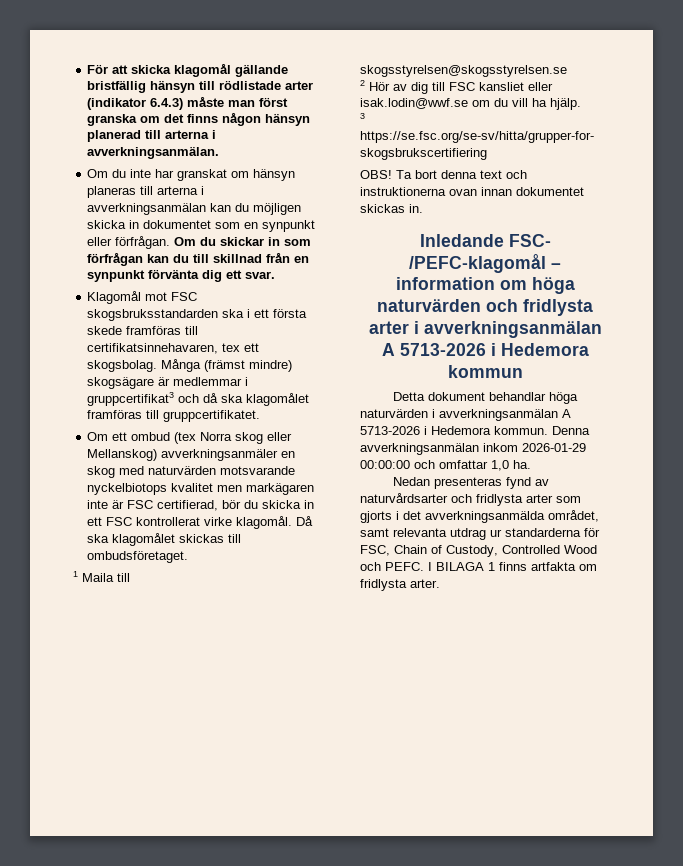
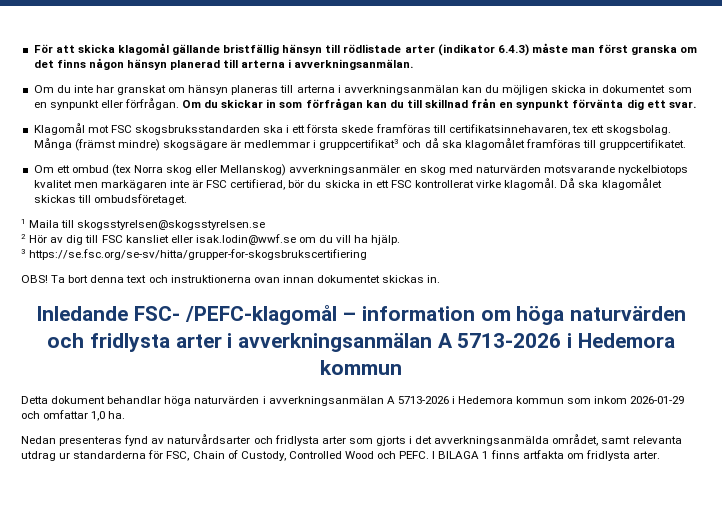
- Detta dokument behandlar höga naturvärden i avverkningsanmälan A 5713-2026 i Hedemora kommun. Denna avverkningsanmälan inkom 2026-01-29 00:00:00 och omfattar 1,0 ha.
+ Detta dokument behandlar höga naturvärden i avverkningsanmälan A 5713-2026 i Hedemora kommun som inkom 2026-01-29 och omfattar 1,0 ha.

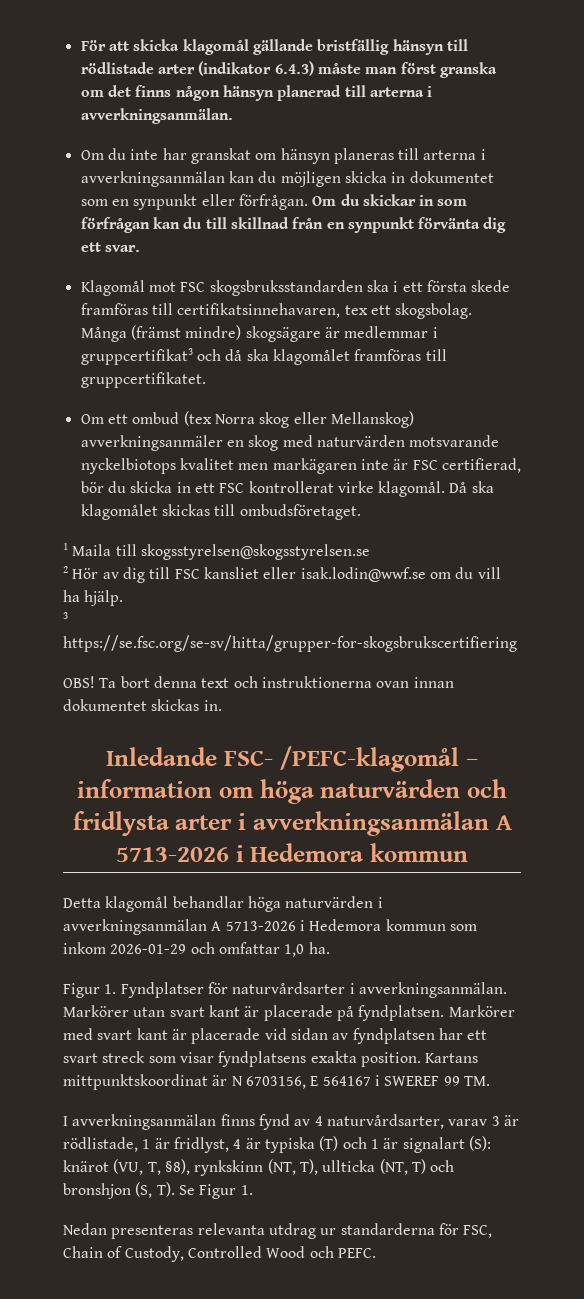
- Detta dokument behandlar höga naturvärden i avverkningsanmälan A 5713-2026 i Hedemora kommun som inkom 2026-01-29 och omfattar 1,0 ha.
+ Detta klagomål behandlar höga naturvärden i avverkningsanmälan A 5713-2026 i Hedemora kommun som inkom 2026-01-29 och omfattar 1,0 ha.
- Nedan presenteras fynd av naturvårdsarter och fridlysta arter som gjorts i det avverkningsanmälda området, samt relevanta utdrag ur standarderna för FSC, Chain of Custody, Controlled Wood och PEFC. I BILAGA 1 finns artfakta om fridlysta arter.
+ Figur 1. Fyndplatser för naturvårdsarter i avverkningsanmälan. Markörer utan svart kant är placerade på fyndplatsen. Markörer med svart kant är placerade vid sidan av fyndplatsen har ett svart streck som visar fyndplatsens exakta position. Kartans mittpunktskoordinat är N 6703156, E 564167 i SWEREF 99 TM.
+ I avverkningsanmälan finns fynd av 4 naturvårdsarter, varav 3 är rödlistade, 1 är fridlyst, 4 är typiska (T) och 1 är signalart (S): knärot (VU, T, §8), rynkskinn (NT, T), ullticka (NT, T) och bronshjon (S, T). Se Figur 1.
+ Nedan presenteras relevanta utdrag ur standarderna för FSC, Chain of Custody, Controlled Wood och PEFC.

